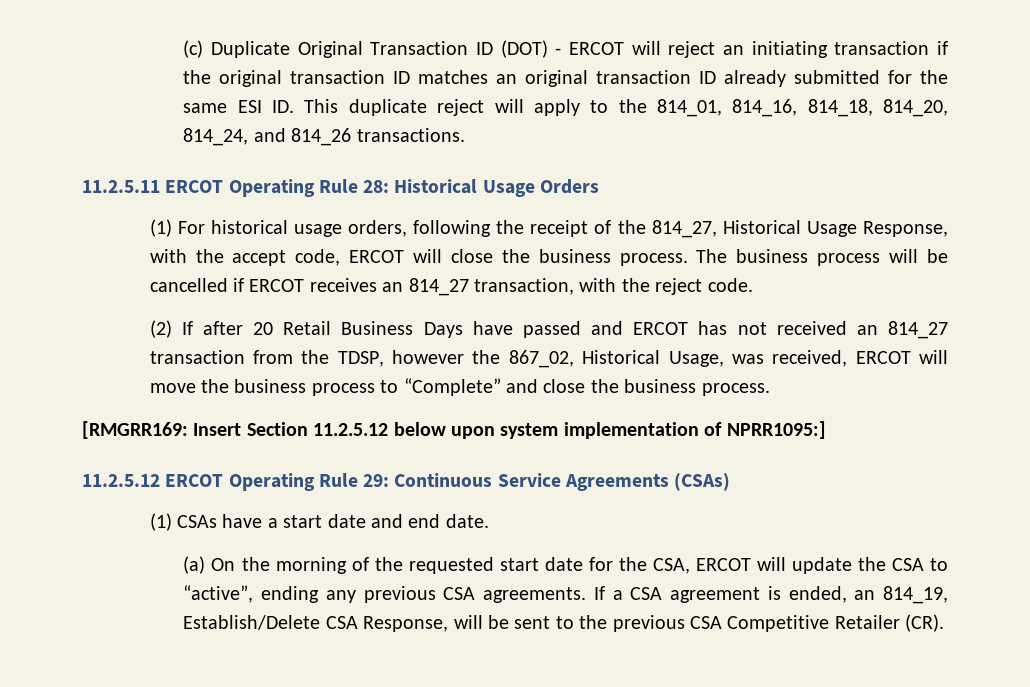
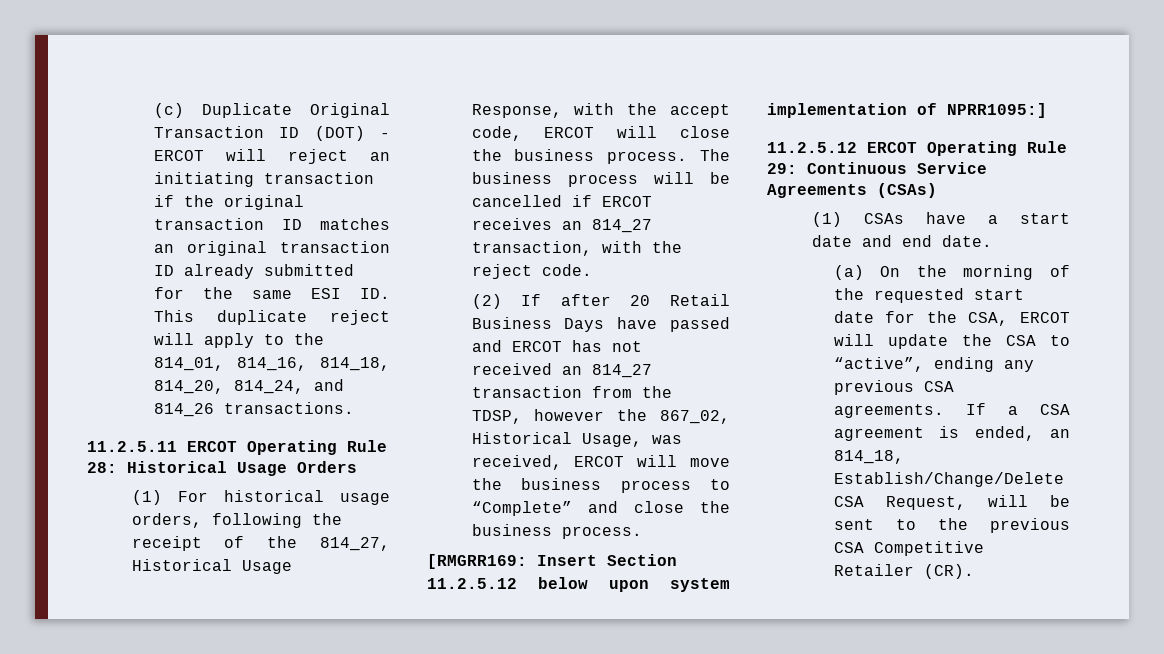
- If a CSA agreement is ended, an 814_19, Establish/Delete CSA Response, will be sent to the previous CSA Competitive Retailer (CR).
+ If a CSA agreement is ended, an 814_18, Establish/Change/Delete CSA Request, will be sent to the previous CSA Competitive Retailer (CR).

